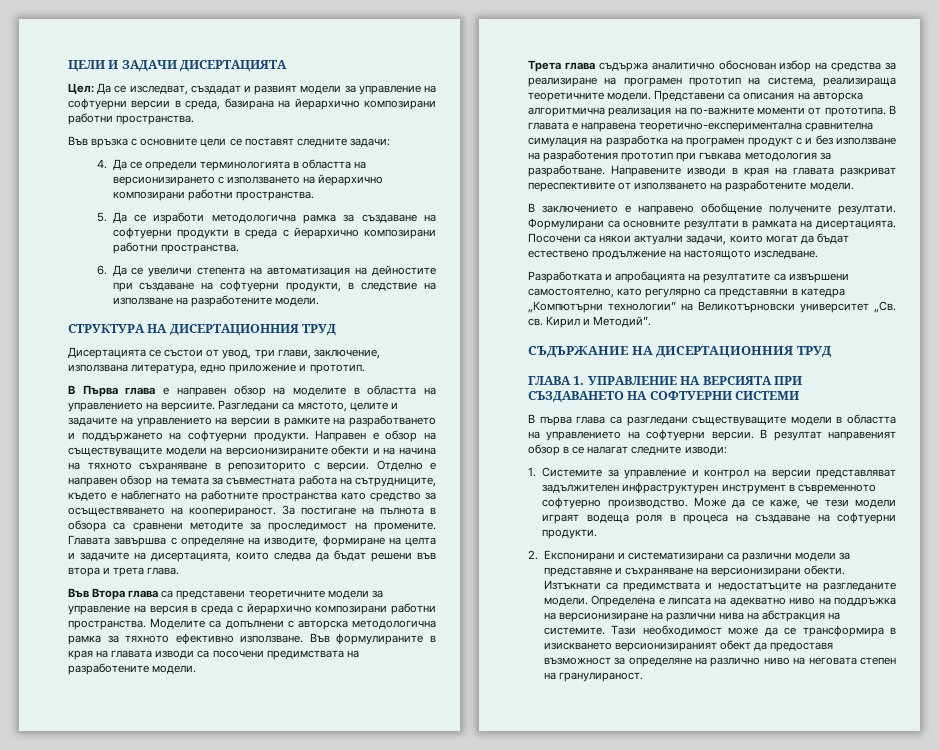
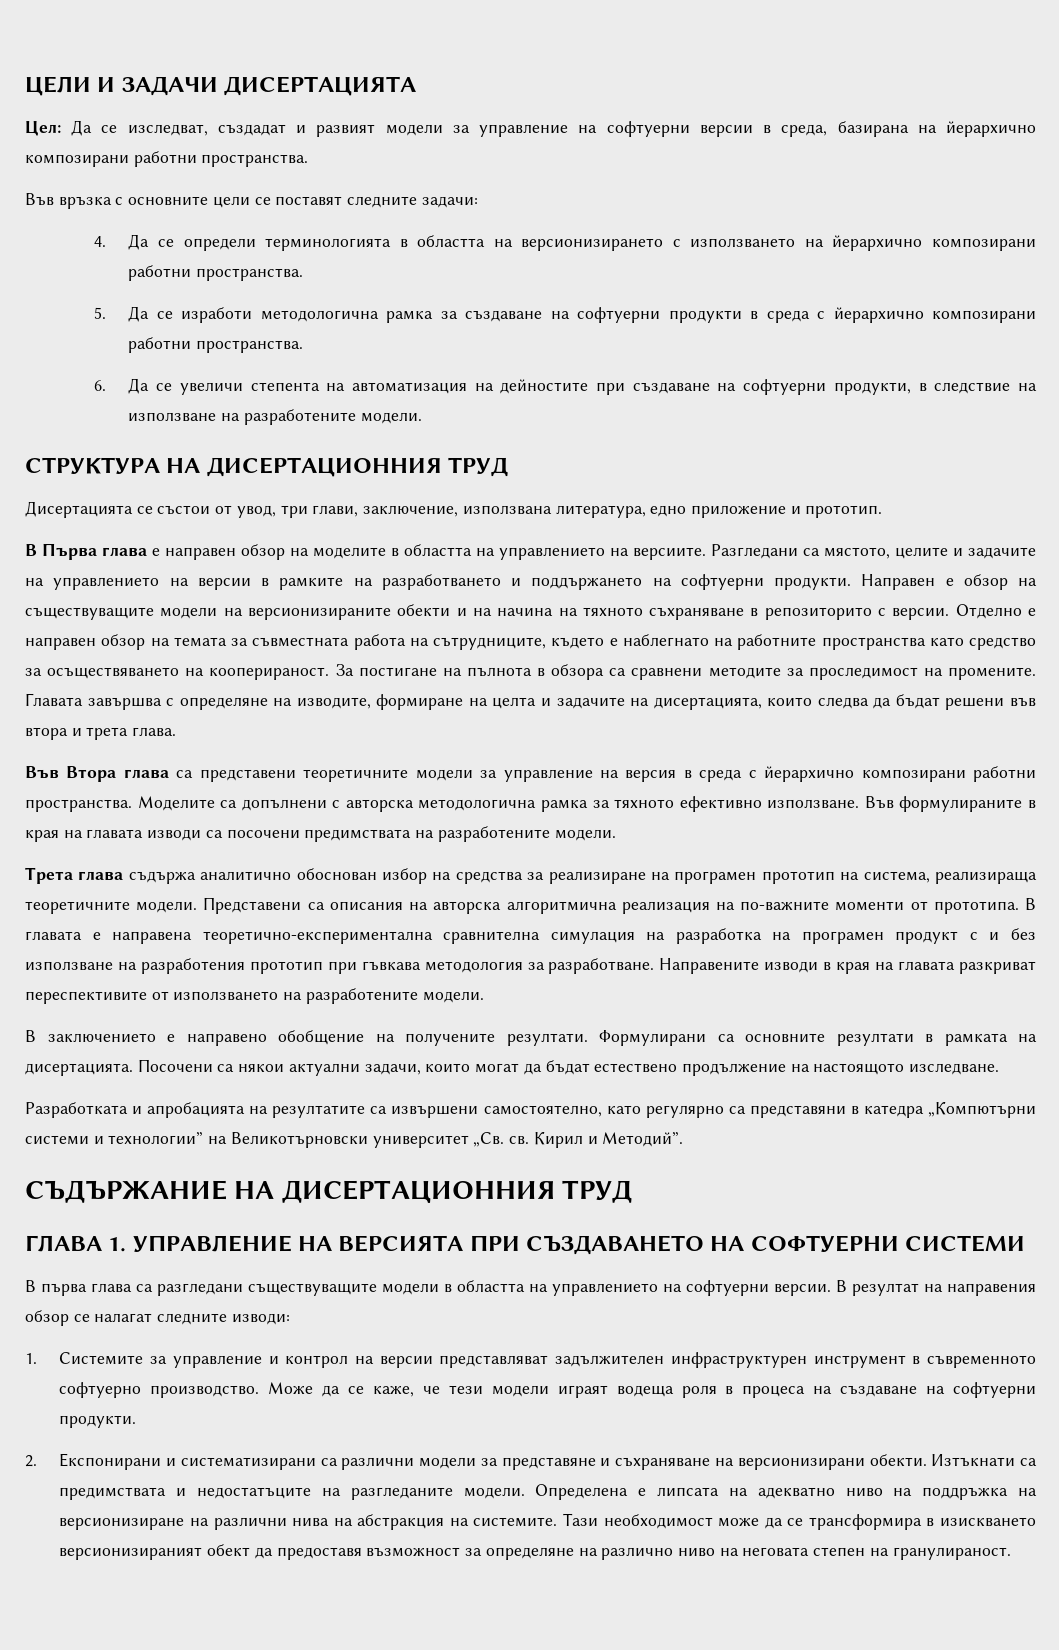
- В заключението е направено обобщение получените резултати.
+ В заключението е направено обобщение на получените резултати.
- Разработката и апробацията на резултатите са извършени самостоятелно, като регулярно са представяни в катедра „Компютърни технологии” на Великотърновски университет „Св. св.
+ Разработката и апробацията на резултатите са извършени самостоятелно, като регулярно са представяни в катедра „Компютърни системи и технологии” на Великотърновски университет „Св. св.
- В резултат направеният обзор в се налагат следните изводи:
+ В резултат на направения обзор се налагат следните изводи:

